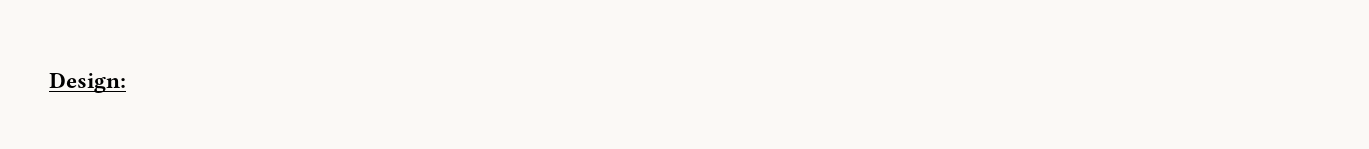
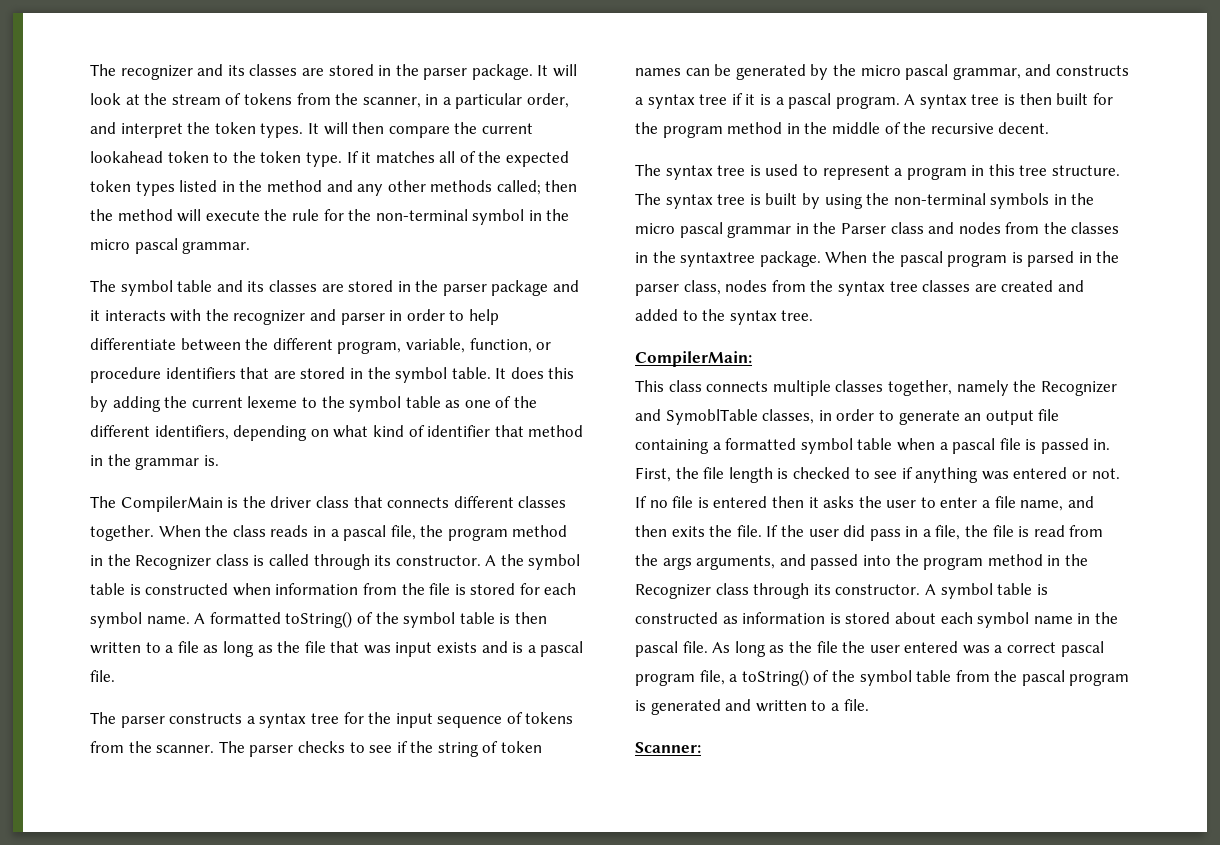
- Design:
+ The recognizer and its classes are stored in the parser package. It will look at the stream of tokens from the scanner, in a particular order, and interpret the token types. It will then compare the current lookahead token to the token type. If it matches all of the expected token types listed in the method and any other methods called; then the method will execute the rule for the non-terminal symbol in the micro pascal grammar.
+ The symbol table and its classes are stored in the parser package and it interacts with the recognizer and parser in order to help differentiate between the different program, variable, function, or procedure identifiers that are stored in the symbol table. It does this by adding the current lexeme to the symbol table as one of the different identifiers, depending on what kind of identifier that method in the grammar is.
+ The CompilerMain is the driver class that connects different classes together. When the class reads in a pascal file, the program method in the Recognizer class is called through its constructor. A the symbol table is constructed when information from the file is stored for each symbol name. A formatted toString() of the symbol table is then written to a file as long as the file that was input exists and is a pascal file.
+ The parser constructs a syntax tree for the input sequence of tokens from the scanner. The parser checks to see if the string of token names can be generated by the micro pascal grammar, and constructs a syntax tree if it is a pascal program. A syntax tree is then built for the program method in the middle of the recursive decent.
+ The syntax tree is used to represent a program in this tree structure. The syntax tree is built by using the non-terminal symbols in the micro pascal grammar in the Parser class and nodes from the classes in the syntaxtree package. When the pascal program is parsed in the parser class, nodes from the syntax tree classes are created and added to the syntax tree.
+ CompilerMain:
+ This class connects multiple classes together, namely the Recognizer and SymoblTable classes, in order to generate an output file containing a formatted symbol table when a pascal file is passed in. First, the file length is checked to see if anything was entered or not. If no file is entered then it asks the user to enter a file name, and then exits the file. If the user did pass in a file, the file is read from the args arguments, and passed into the program method in the Recognizer class through its constructor. A symbol table is constructed as information is stored about each symbol name in the pascal file. As long as the file the user entered was a correct pascal program file, a toString() of the symbol table from the pascal program is generated and written to a file.
+ Scanner:

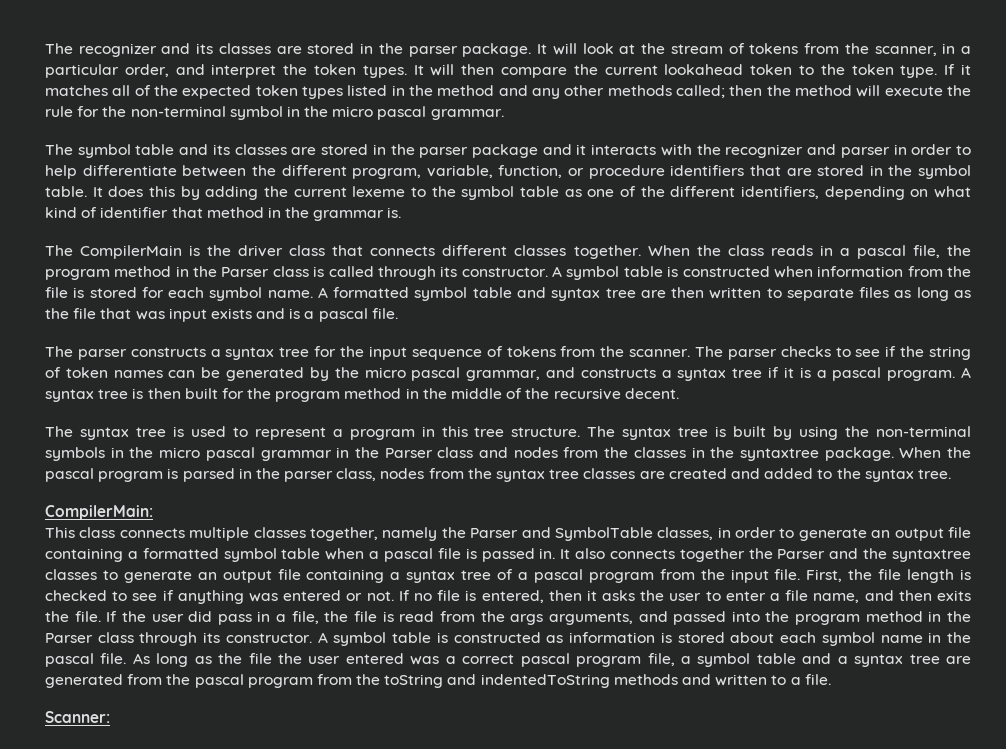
- When the class reads in a pascal file, the program method in the Recognizer class is called through its constructor.
+ When the class reads in a pascal file, the program method in the Parser class is called through its constructor.
- A the symbol table is constructed when information from the file is stored for each symbol name.
+ A symbol table is constructed when information from the file is stored for each symbol name.
- A formatted toString() of the symbol table is then written to a file as long as the file that was input exists and is a pascal file.
+ A formatted symbol table and syntax tree are then written to separate files as long as the file that was input exists and is a pascal file.
- This class connects multiple classes together, namely the Recognizer and SymoblTable classes, in order to generate an output file containing a formatted symbol table when a pascal file is passed in.
+ This class connects multiple classes together, namely the Parser and SymbolTable classes, in order to generate an output file containing a formatted symbol table when a pascal file is passed in.
+ It also connects together the Parser and the syntaxtree classes to generate an output file containing a syntax tree of a pascal program from the input file.
- If no file is entered then it asks the user to enter a file name, and then exits the file.
+ If no file is entered, then it asks the user to enter a file name, and then exits the file.
- If the user did pass in a file, the file is read from the args arguments, and passed into the program method in the Recognizer class through its constructor.
+ If the user did pass in a file, the file is read from the args arguments, and passed into the program method in the Parser class through its constructor.
- As long as the file the user entered was a correct pascal program file, a toString() of the symbol table from the pascal program is generated and written to a file.
+ As long as the file the user entered was a correct pascal program file, a symbol table and a syntax tree are generated from the pascal program from the toString and indentedToString methods and written to a file.

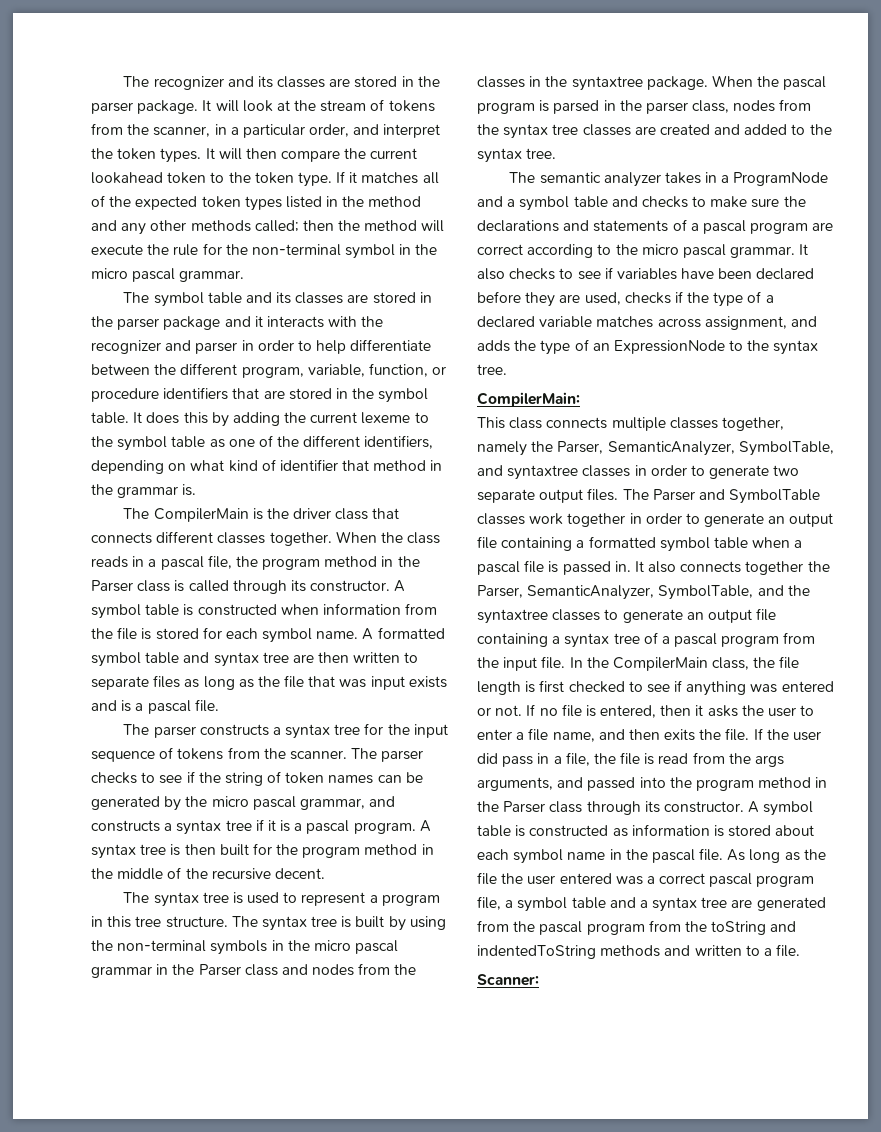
+ The semantic analyzer takes in a ProgramNode and a symbol table and checks to make sure the declarations and statements of a pascal program are correct according to the micro pascal grammar. It also checks to see if variables have been declared before they are used, checks if the type of a declared variable matches across assignment, and adds the type of an ExpressionNode to the syntax tree.
- This class connects multiple classes together, namely the Parser and SymbolTable classes, in order to generate an output file containing a formatted symbol table when a pascal file is passed in.
+ This class connects multiple classes together, namely the Parser, SemanticAnalyzer, SymbolTable, and syntaxtree classes in order to generate two separate output files. The Parser and SymbolTable classes work together in order to generate an output file containing a formatted symbol table when a pascal file is passed in.
- It also connects together the Parser and the syntaxtree classes to generate an output file containing a syntax tree of a pascal program from the input file.
+ It also connects together the Parser, SemanticAnalyzer, SymbolTable, and the syntaxtree classes to generate an output file containing a syntax tree of a pascal program from the input file.
- First, the file length is checked to see if anything was entered or not.
+ In the CompilerMain class, the file length is first checked to see if anything was entered or not.

